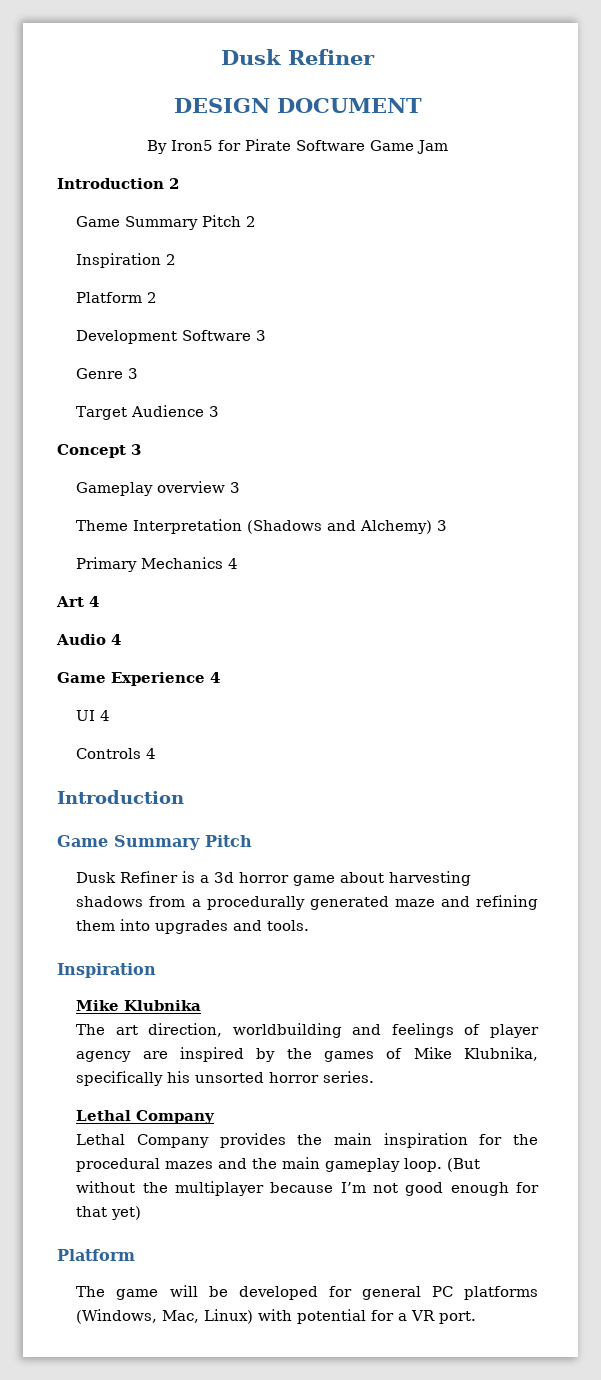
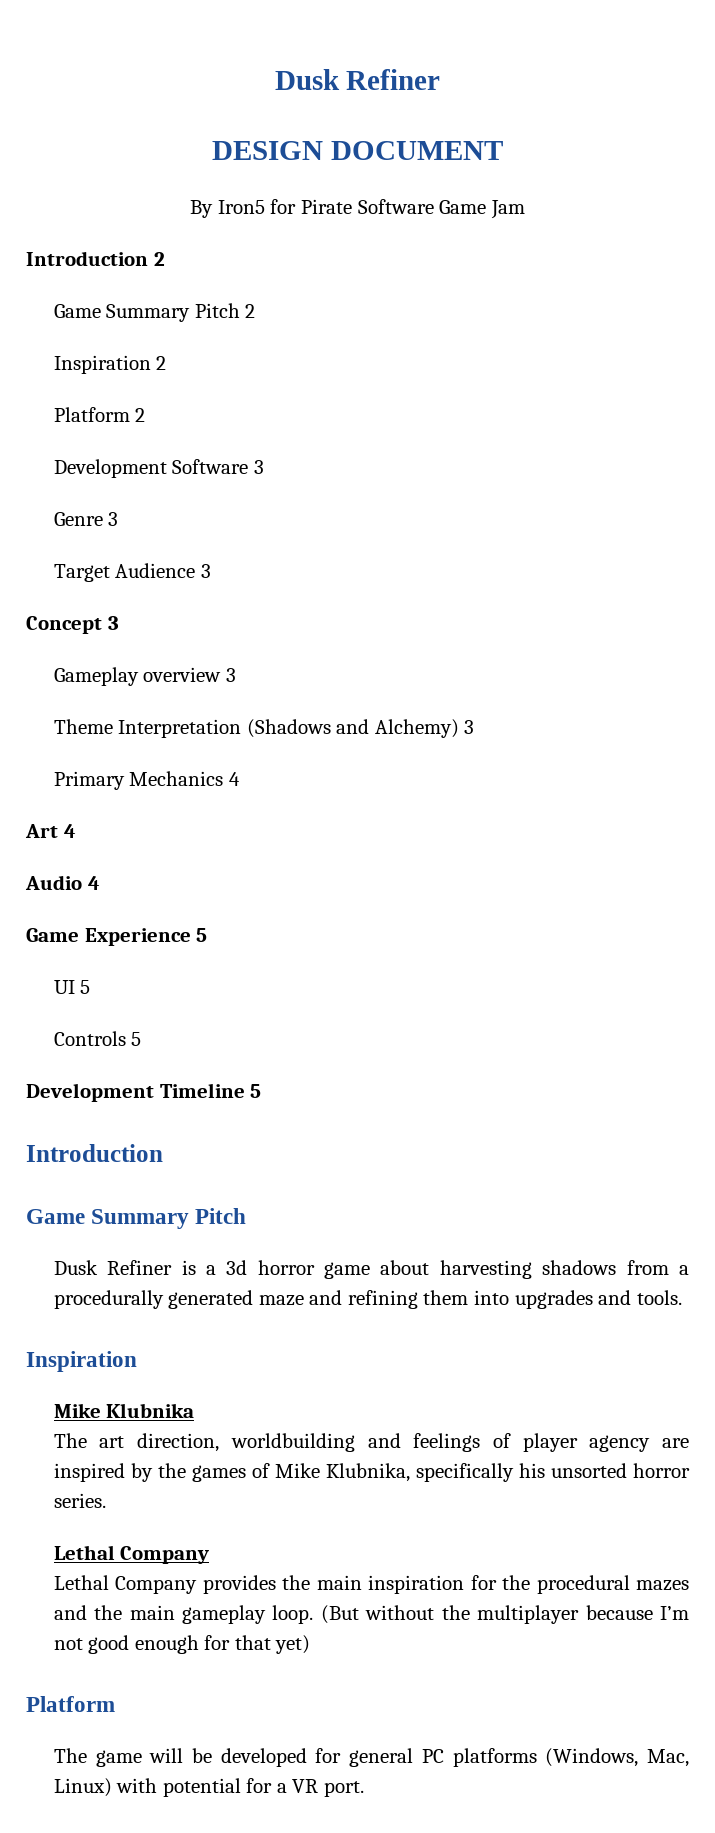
- Game Experience 4
+ Game Experience 5
- UI 4
+ UI 5
- Controls 4
+ Controls 5
+ Development Timeline 5

